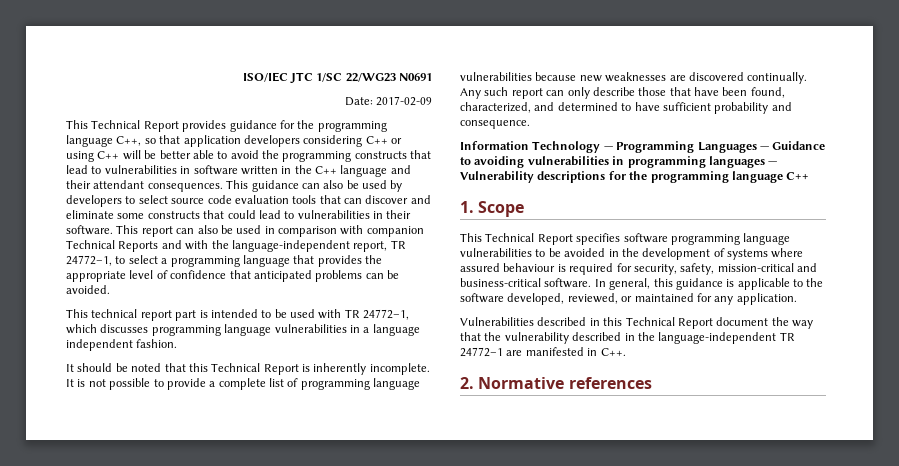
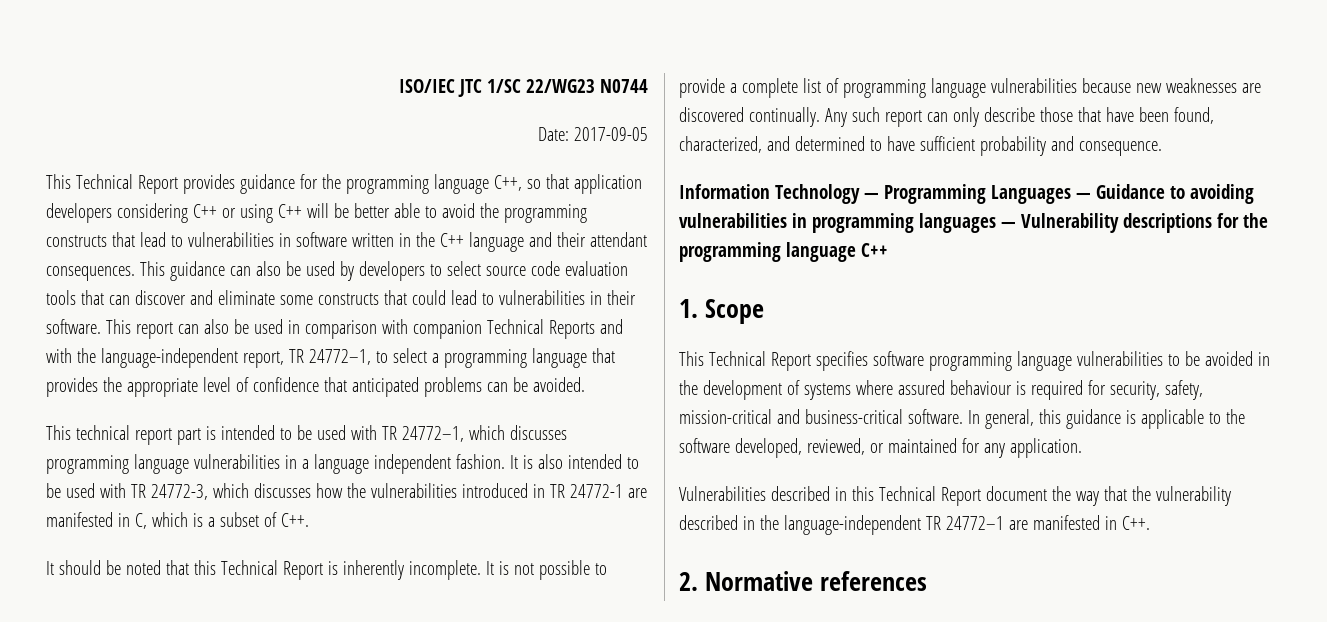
- ISO/IEC JTC 1/SC 22/WG23 N0691
+ ISO/IEC JTC 1/SC 22/WG23 N0744
- Date: 2017-02-09
+ Date: 2017-09-05
+ It is also intended to be used with TR 24772-3, which discusses how the vulnerabilities introduced in TR 24772-1 are manifested in C, which is a subset of C++.

